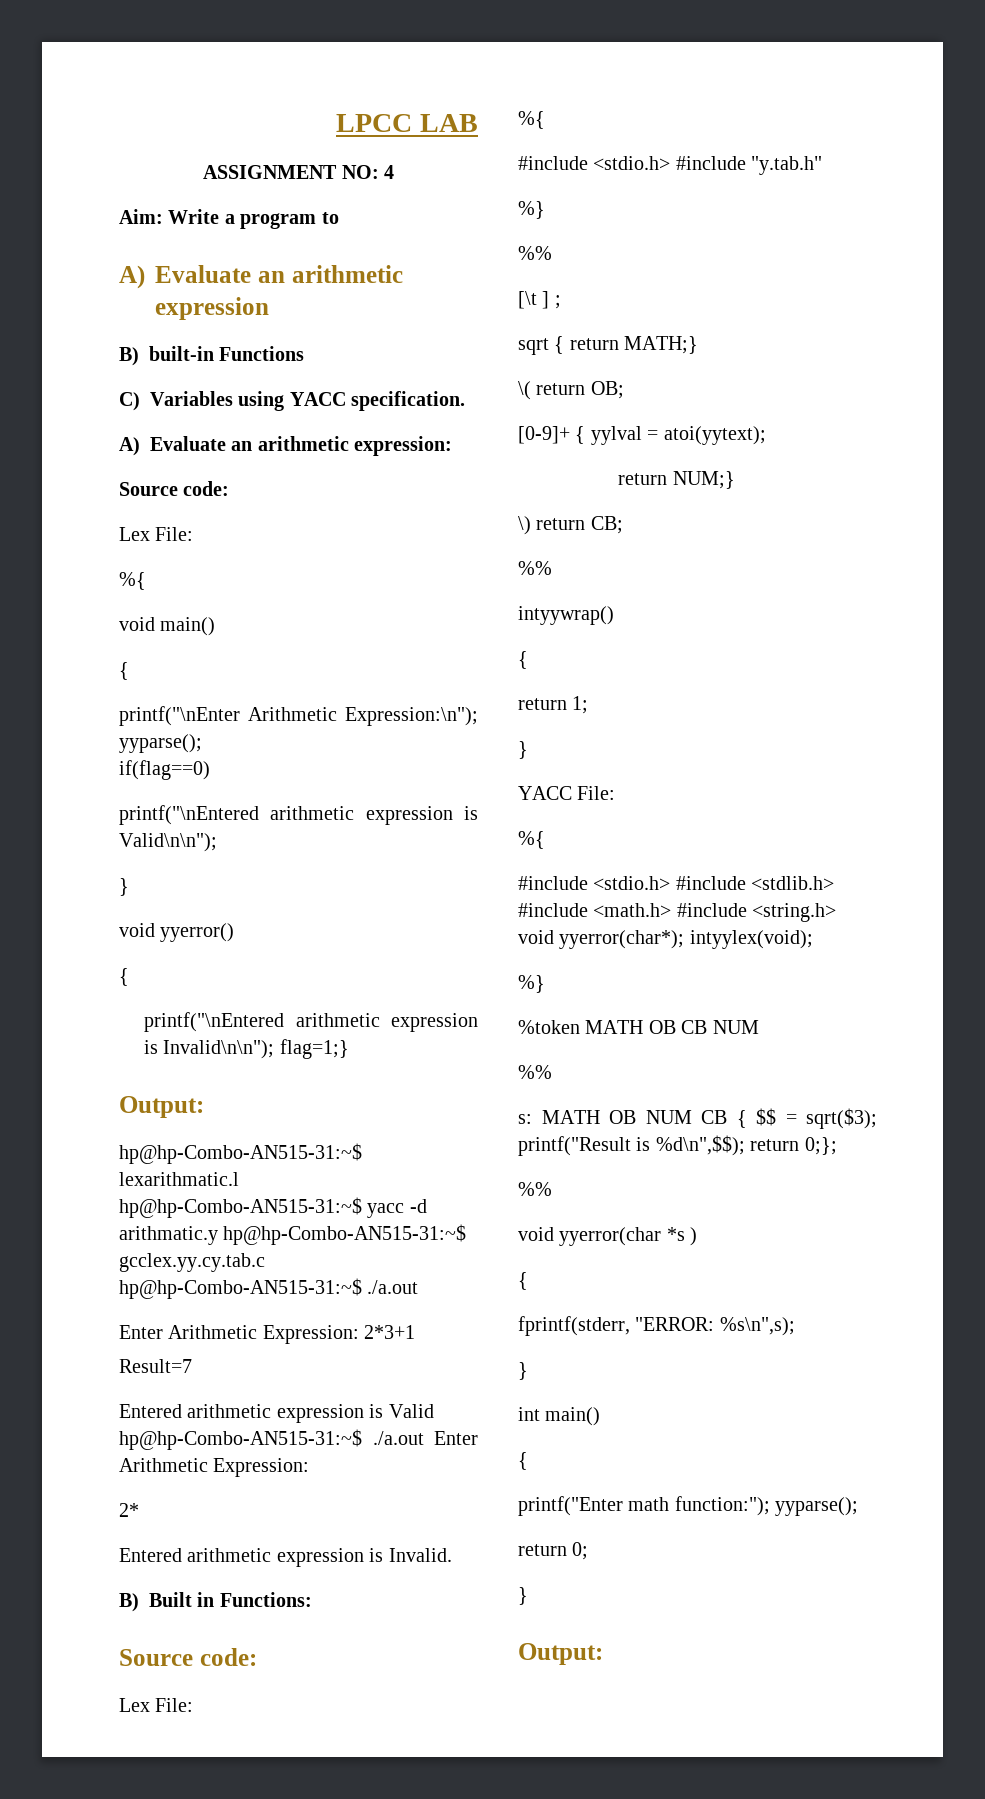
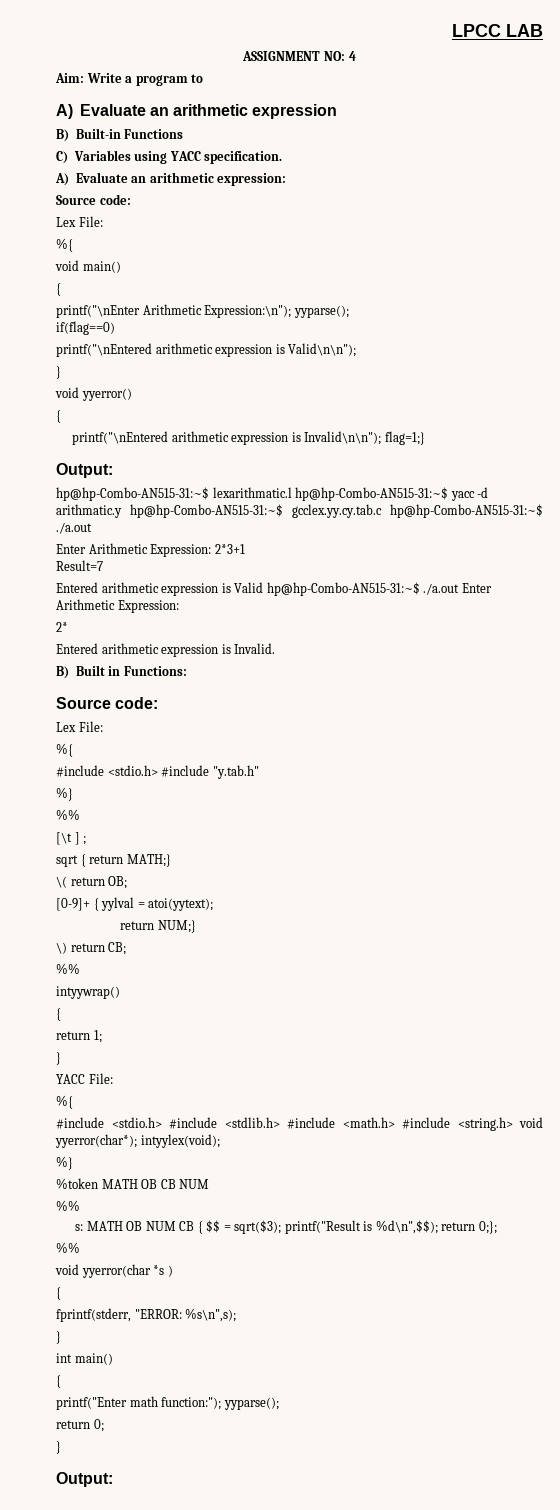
- B) built-in Functions
+ B) Built-in Functions

